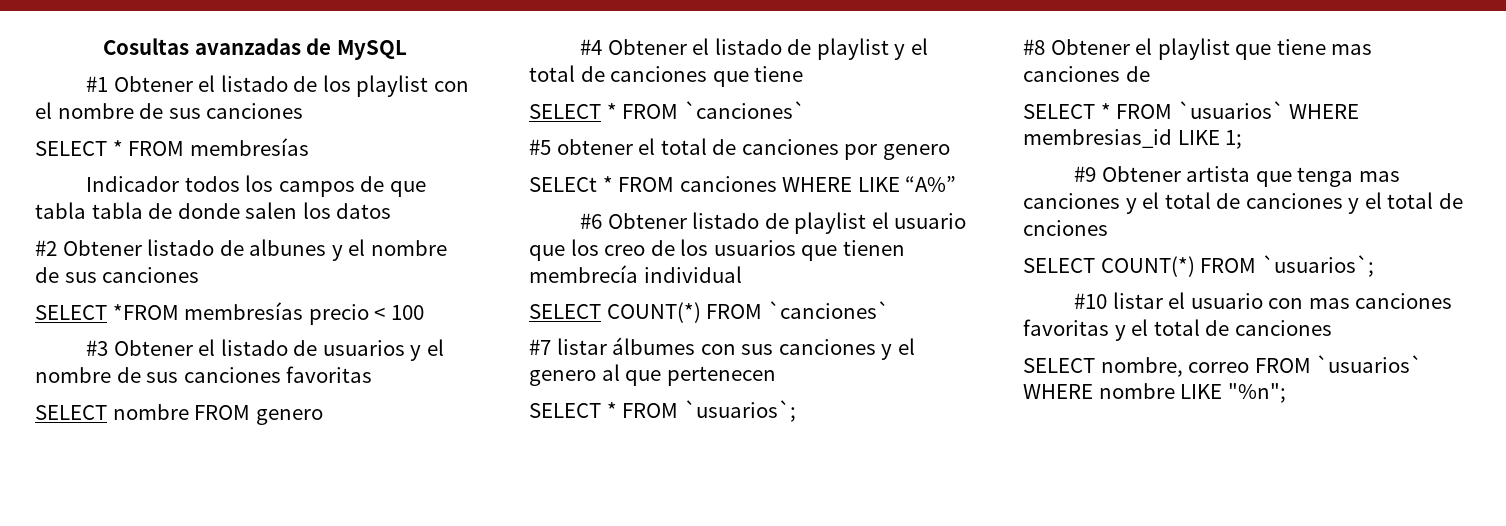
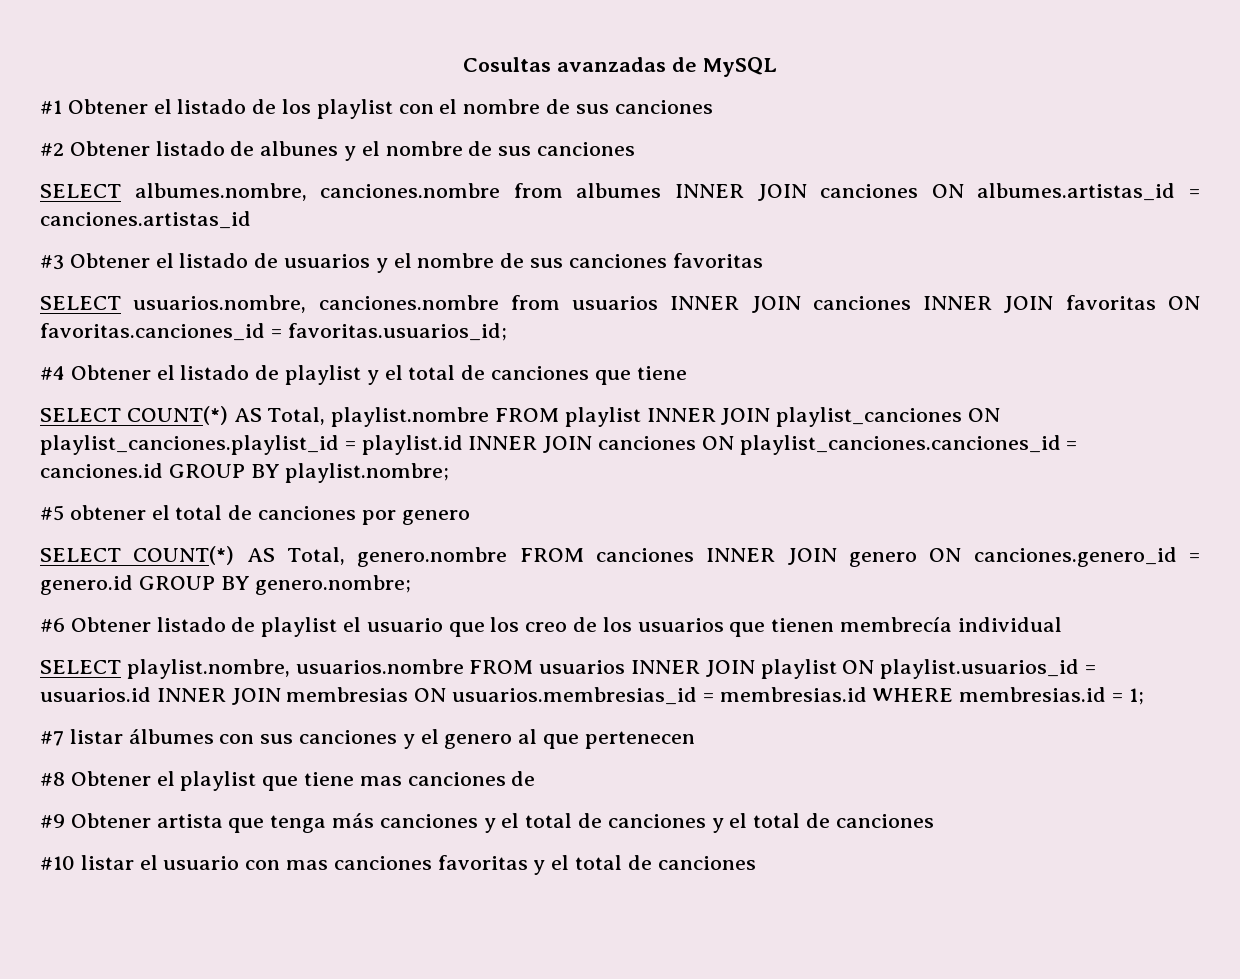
- SELECT * FROM membresías
- Indicador todos los campos de que tabla tabla de donde salen los datos
- SELECT *FROM membresías precio < 100
+ SELECT albumes.nombre, canciones.nombre from albumes INNER JOIN canciones ON albumes.artistas_id = canciones.artistas_id
- SELECT nombre FROM genero
+ SELECT usuarios.nombre, canciones.nombre from usuarios INNER JOIN canciones INNER JOIN favoritas ON favoritas.canciones_id = favoritas.usuarios_id;
- SELECT * FROM `canciones`
+ SELECT COUNT(*) AS Total, playlist.nombre FROM playlist INNER JOIN playlist_canciones ON playlist_canciones.playlist_id = playlist.id INNER JOIN canciones ON playlist_canciones.canciones_id = canciones.id GROUP BY playlist.nombre;
- SELECt * FROM canciones WHERE LIKE “A%”
+ SELECT COUNT(*) AS Total, genero.nombre FROM canciones INNER JOIN genero ON canciones.genero_id = genero.id GROUP BY genero.nombre;
- SELECT COUNT(*) FROM `canciones`
+ SELECT playlist.nombre, usuarios.nombre FROM usuarios INNER JOIN playlist ON playlist.usuarios_id = usuarios.id INNER JOIN membresias ON usuarios.membresias_id = membresias.id WHERE membresias.id = 1;
- SELECT * FROM `usuarios`;
- SELECT * FROM `usuarios` WHERE membresias_id LIKE 1;
- #9 Obtener artista que tenga mas canciones y el total de canciones y el total de cnciones
- SELECT COUNT(*) FROM `usuarios`;
+ #9 Obtener artista que tenga más canciones y el total de canciones y el total de canciones
- SELECT nombre, correo FROM `usuarios` WHERE nombre LIKE "%n";

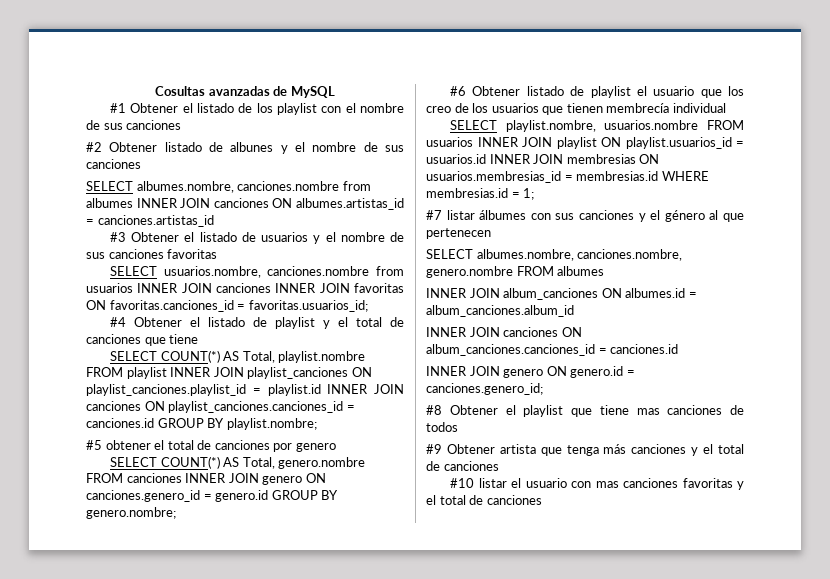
- #7 listar álbumes con sus canciones y el genero al que pertenecen
+ #7 listar álbumes con sus canciones y el género al que pertenecen
+ SELECT albumes.nombre, canciones.nombre, genero.nombre FROM albumes
+ INNER JOIN album_canciones ON albumes.id = album_canciones.album_id
+ INNER JOIN canciones ON album_canciones.canciones_id = canciones.id
+ INNER JOIN genero ON genero.id = canciones.genero_id;
- #8 Obtener el playlist que tiene mas canciones de
+ #8 Obtener el playlist que tiene mas canciones de todos
- #9 Obtener artista que tenga más canciones y el total de canciones y el total de canciones
+ #9 Obtener artista que tenga más canciones y el total de canciones

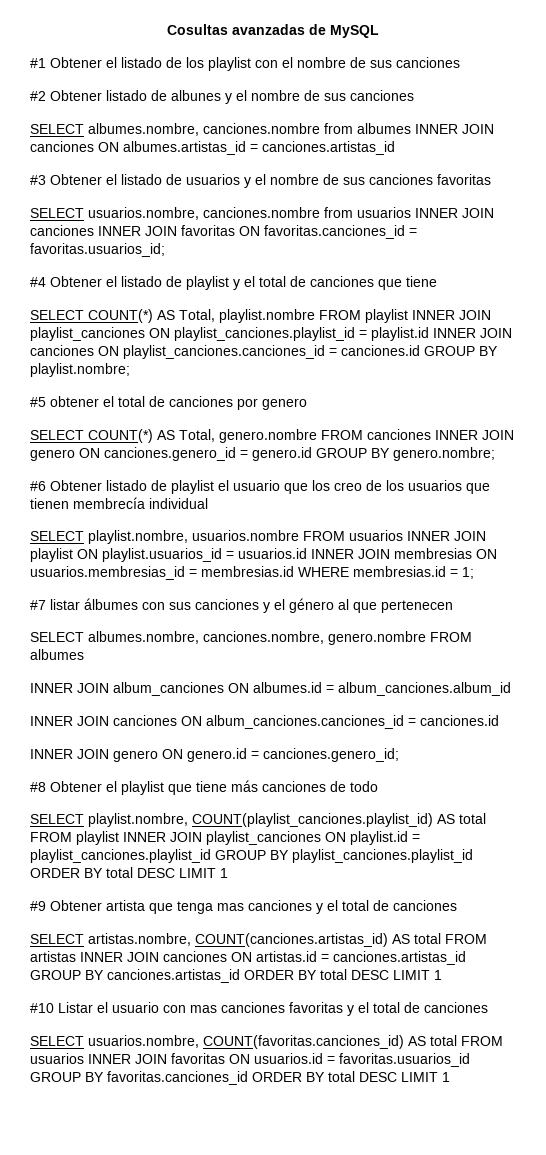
- #8 Obtener el playlist que tiene mas canciones de todos
+ #8 Obtener el playlist que tiene más canciones de todo
+ SELECT playlist.nombre, COUNT(playlist_canciones.playlist_id) AS total FROM playlist INNER JOIN playlist_canciones ON playlist.id = playlist_canciones.playlist_id GROUP BY playlist_canciones.playlist_id ORDER BY total DESC LIMIT 1
- #9 Obtener artista que tenga más canciones y el total de canciones
+ #9 Obtener artista que tenga mas canciones y el total de canciones
+ SELECT artistas.nombre, COUNT(canciones.artistas_id) AS total FROM artistas INNER JOIN canciones ON artistas.id = canciones.artistas_id GROUP BY canciones.artistas_id ORDER BY total DESC LIMIT 1
- #10 listar el usuario con mas canciones favoritas y el total de canciones
+ #10 Listar el usuario con mas canciones favoritas y el total de canciones
+ SELECT usuarios.nombre, COUNT(favoritas.canciones_id) AS total FROM usuarios INNER JOIN favoritas ON usuarios.id = favoritas.usuarios_id GROUP BY favoritas.canciones_id ORDER BY total DESC LIMIT 1

